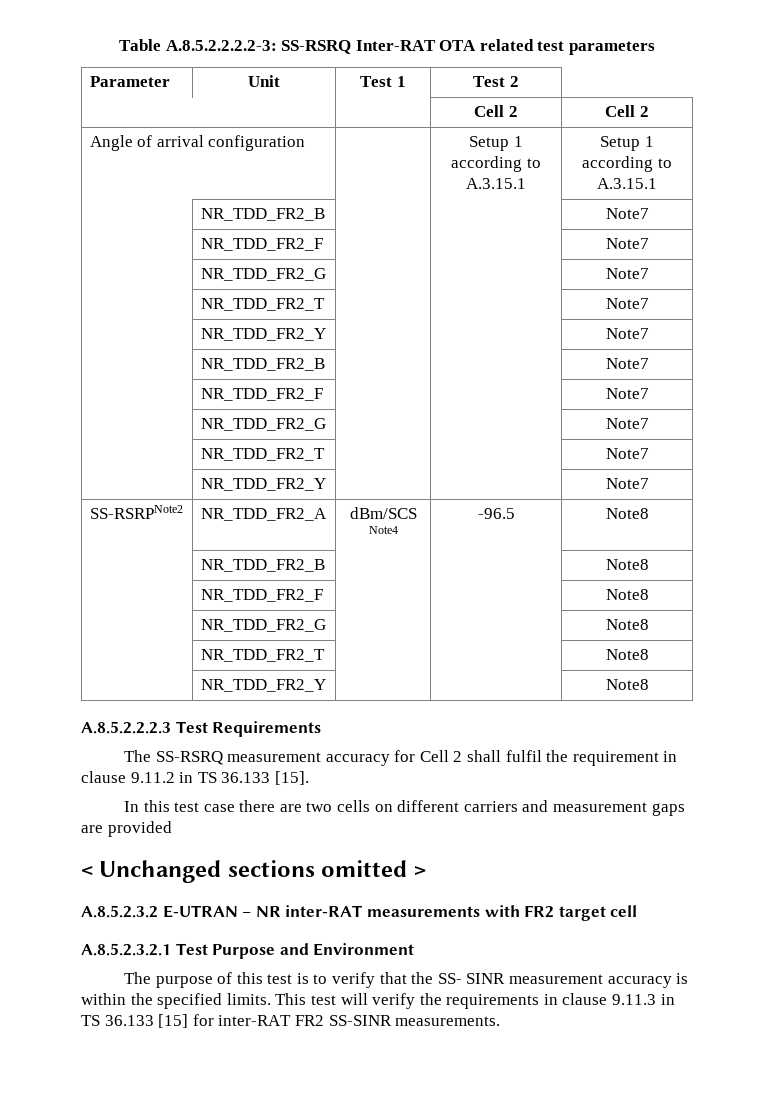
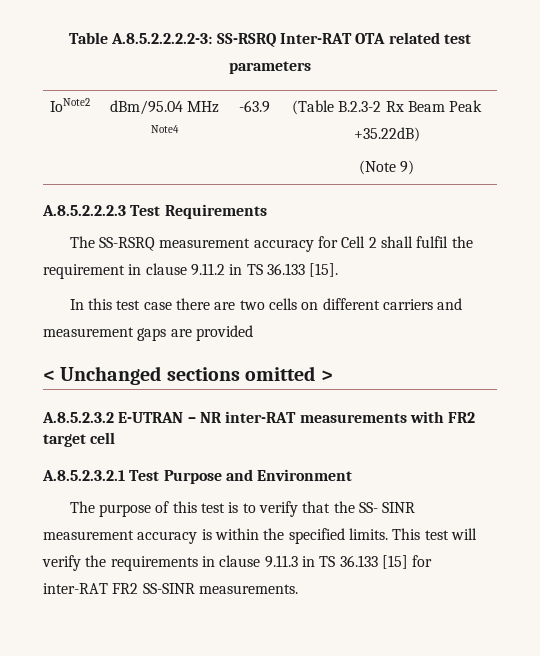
- Parameter | Unit | Test 1 | Test 2
- | | Cell 2 | Cell 2
- Angle of arrival configuration | | Setup 1 according to A.3.15.1 | Setup 1 according to A.3.15.1
- | NR_TDD_FR2_B | | | Note7
- | NR_TDD_FR2_F | | | Note7
- | NR_TDD_FR2_G | | | Note7
- | NR_TDD_FR2_T | | | Note7
- | NR_TDD_FR2_Y | | | Note7
- | NR_TDD_FR2_B | | | Note7
- | NR_TDD_FR2_F | | | Note7
- | NR_TDD_FR2_G | | | Note7
- | NR_TDD_FR2_T | | | Note7
- | NR_TDD_FR2_Y | | | Note7
- SS-RSRPNote2 | NR_TDD_FR2_A | dBm/SCS Note4 | -96.5 | Note8
- | NR_TDD_FR2_B | | | Note8
- | NR_TDD_FR2_F | | | Note8
- | NR_TDD_FR2_G | | | Note8
- | NR_TDD_FR2_T | | | Note8
- | NR_TDD_FR2_Y | | | Note8
+ IoNote2 | dBm/95.04 MHz Note4 | -63.9 | (Table B.2.3-2 Rx Beam Peak +35.22dB)
+ (Note 9)

